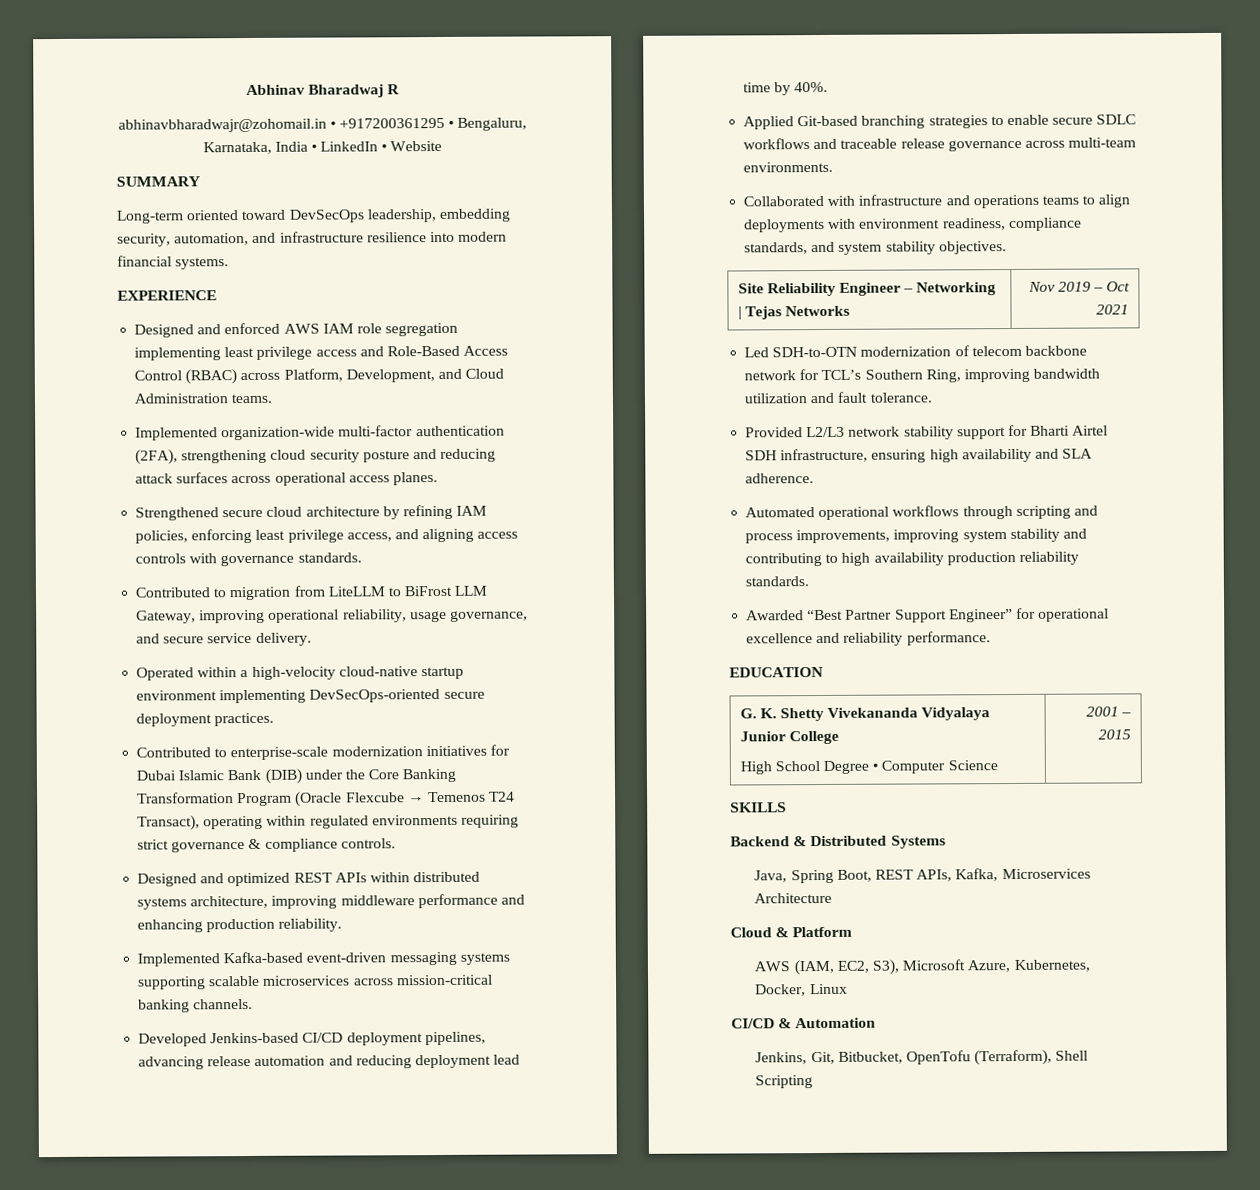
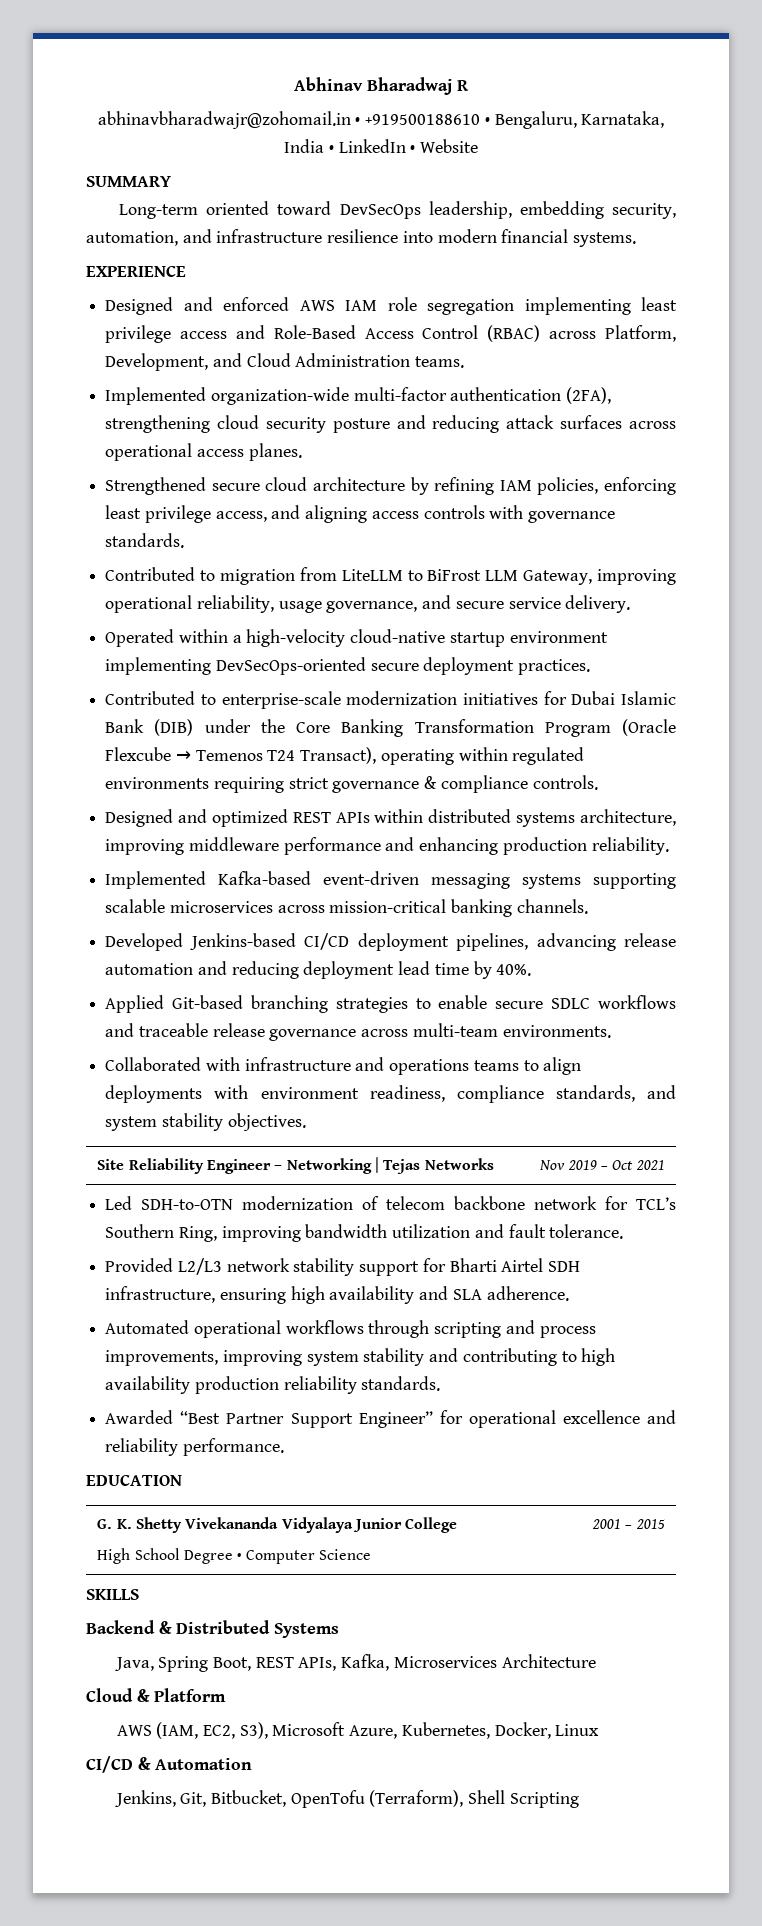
- abhinavbharadwajr@zohomail.in • +917200361295 • Bengaluru, Karnataka, India • LinkedIn • Website
+ abhinavbharadwajr@zohomail.in • +919500188610 • Bengaluru, Karnataka, India • LinkedIn • Website

